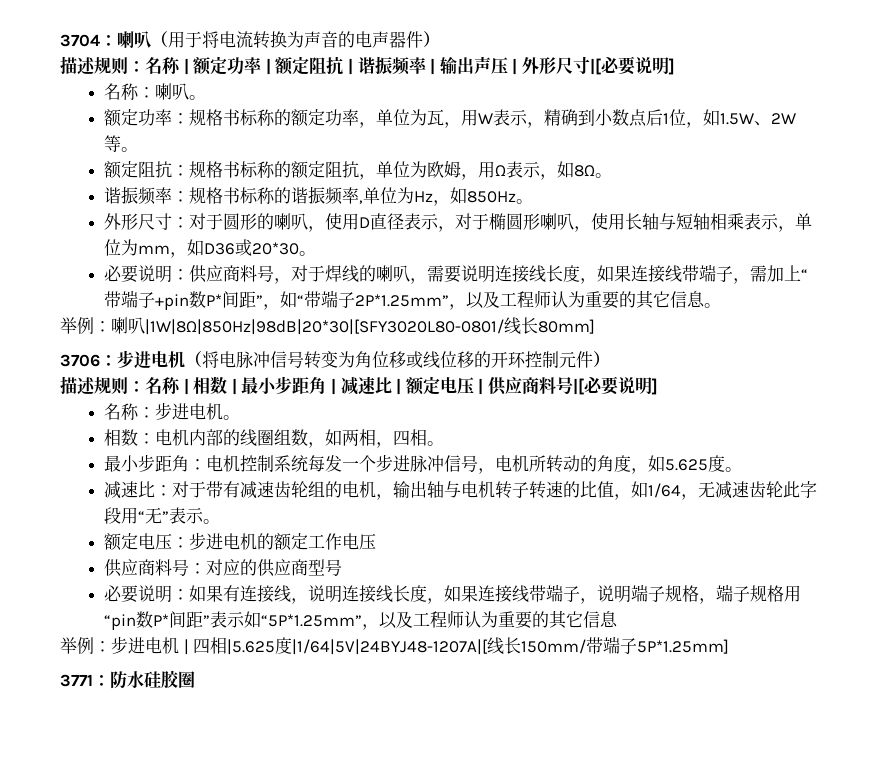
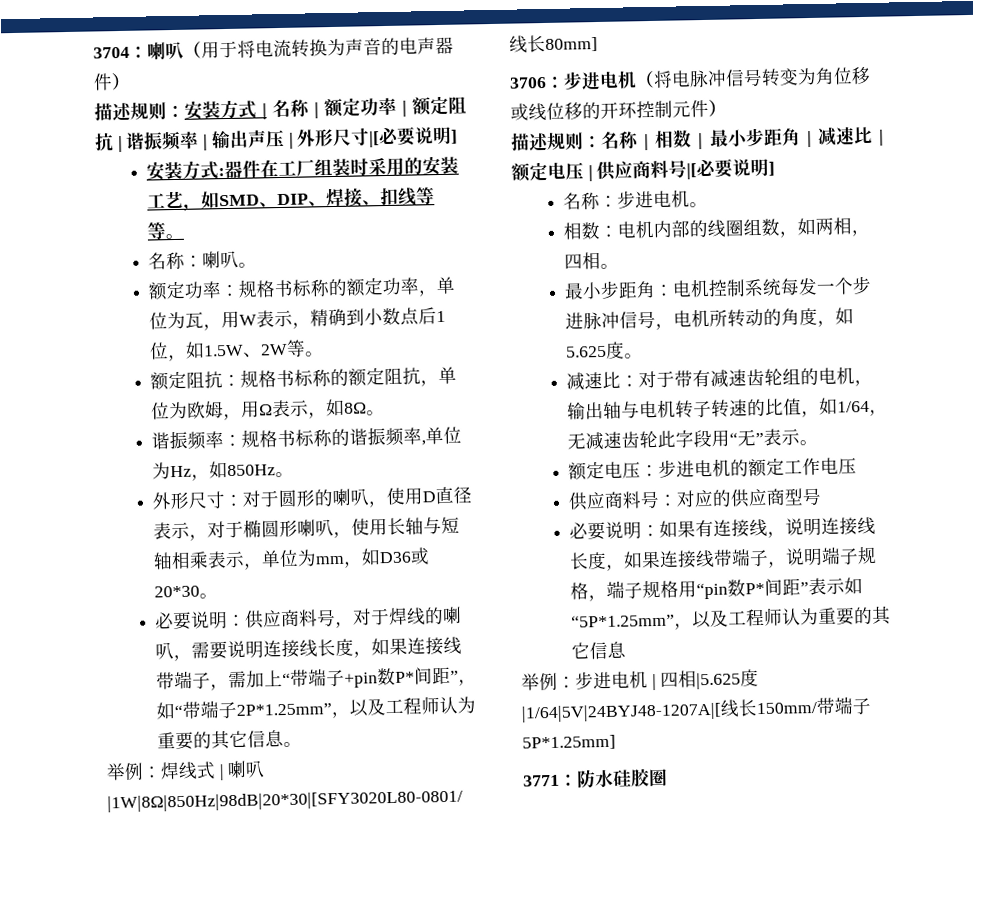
- 描述规则：名称 | 额定功率 | 额定阻抗 | 谐振频率 | 输出声压 | 外形尺寸|[必要说明]
+ 描述规则：安装方式 | 名称 | 额定功率 | 额定阻抗 | 谐振频率 | 输出声压 | 外形尺寸|[必要说明]
+ 安装方式:器件在工厂组装时采用的安装工艺，如SMD、DIP、焊接、扣线等等。
- 举例：喇叭|1W|8Ω|850Hz|98dB|20*30|[SFY3020L80-0801/线长80mm]
+ 举例：焊线式 | 喇叭|1W|8Ω|850Hz|98dB|20*30|[SFY3020L80-0801/线长80mm]

